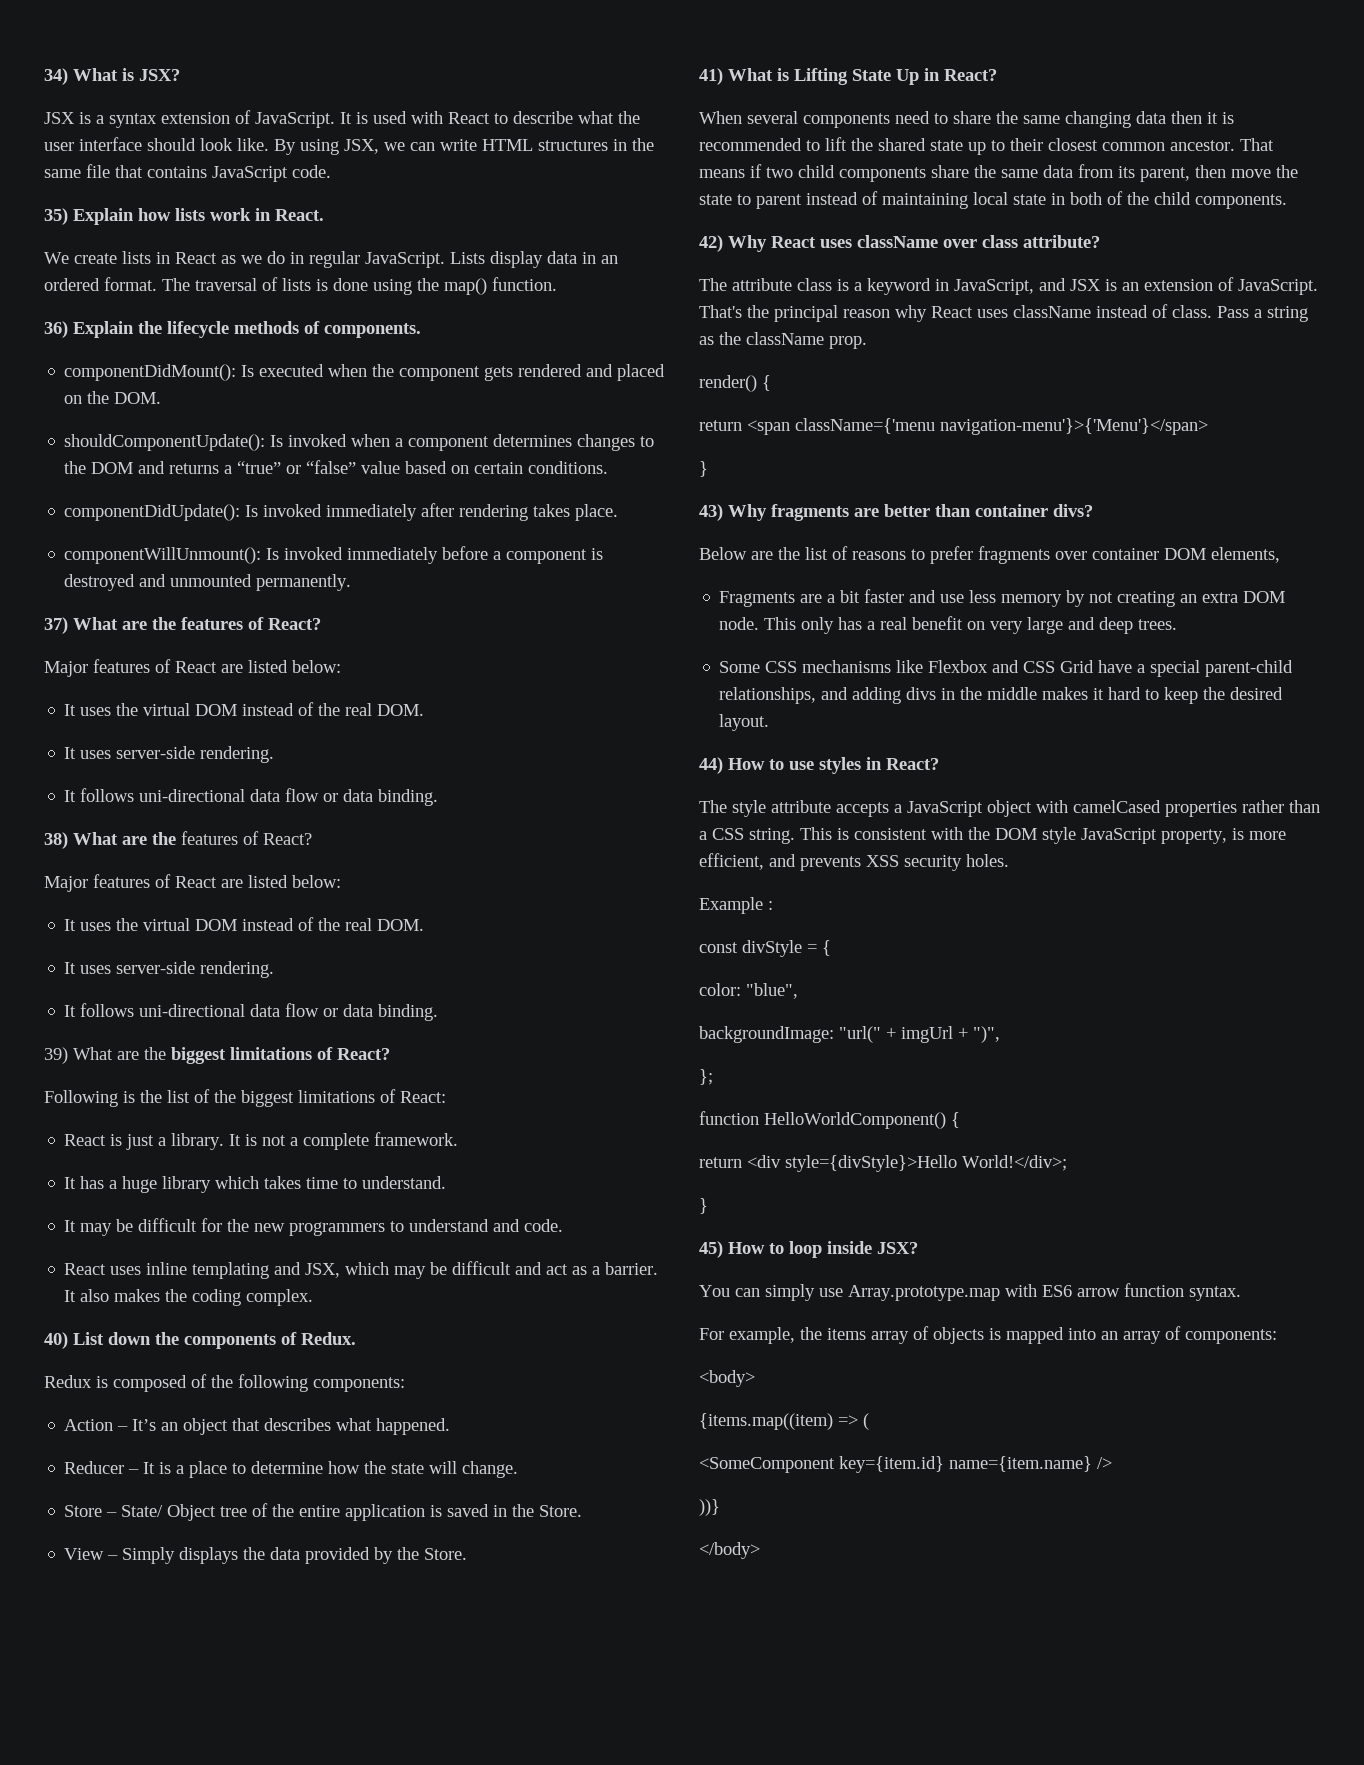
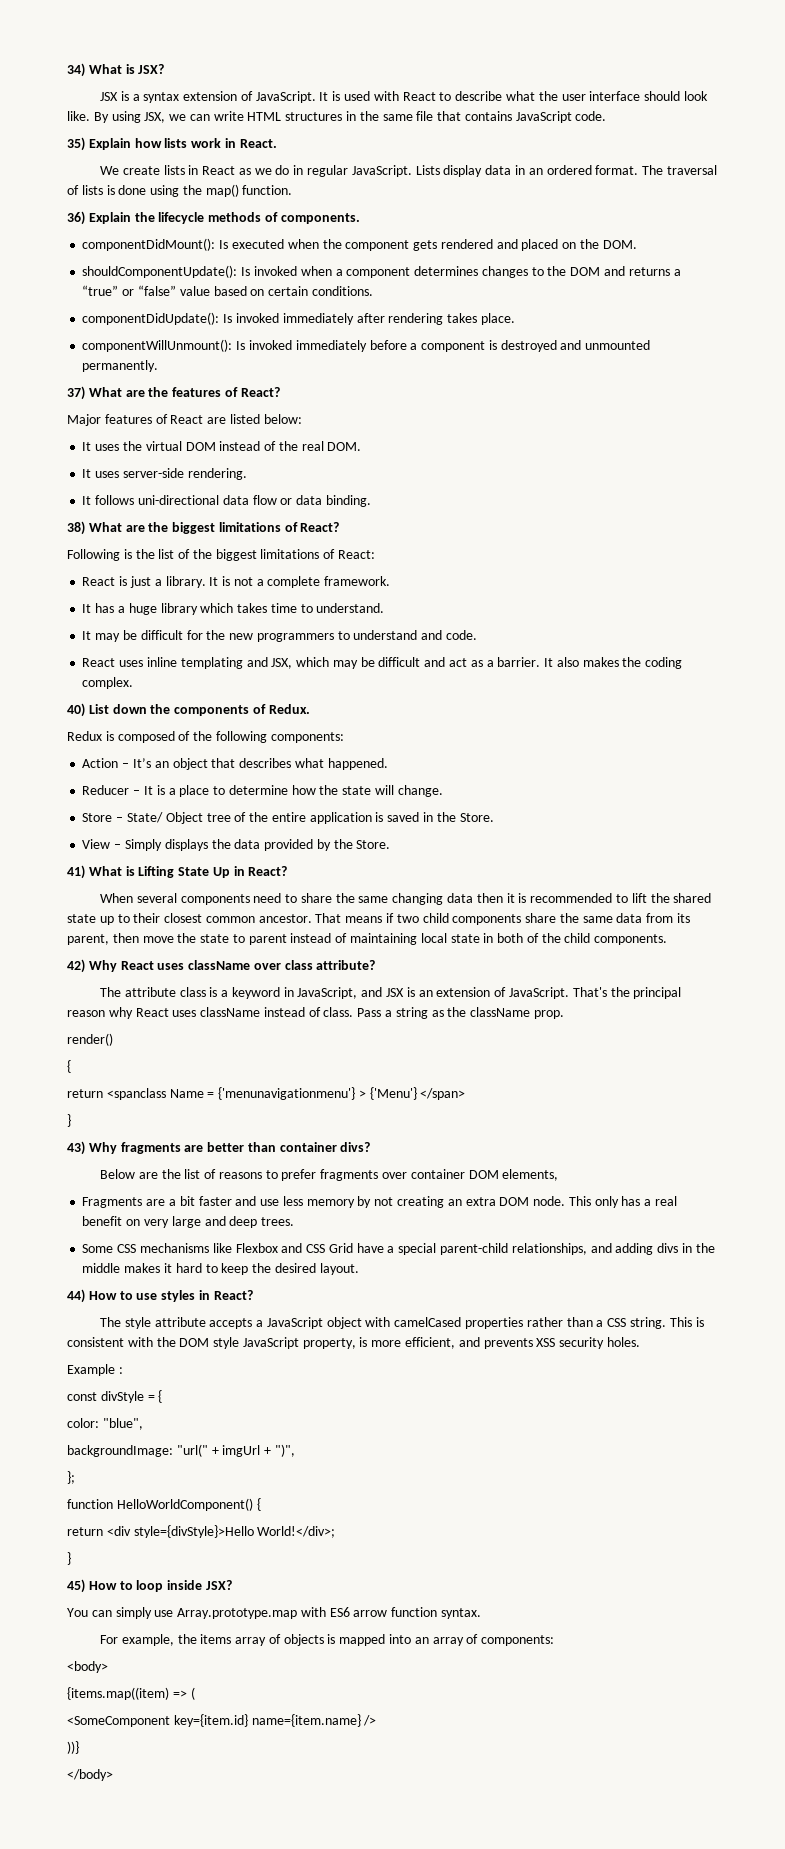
- 38) What are the features of React?
- Major features of React are listed below:
- It uses the virtual DOM instead of the real DOM.
- It uses server-side rendering.
- It follows uni-directional data flow or data binding.
- 39) What are the biggest limitations of React?
+ 38) What are the biggest limitations of React?
- render() {
- return <span className={'menu navigation-menu'}>{'Menu'}</span>
+ render()
+ {
+ return <spanclass Name = {'menunavigationmenu'} > {'Menu'} </span>

